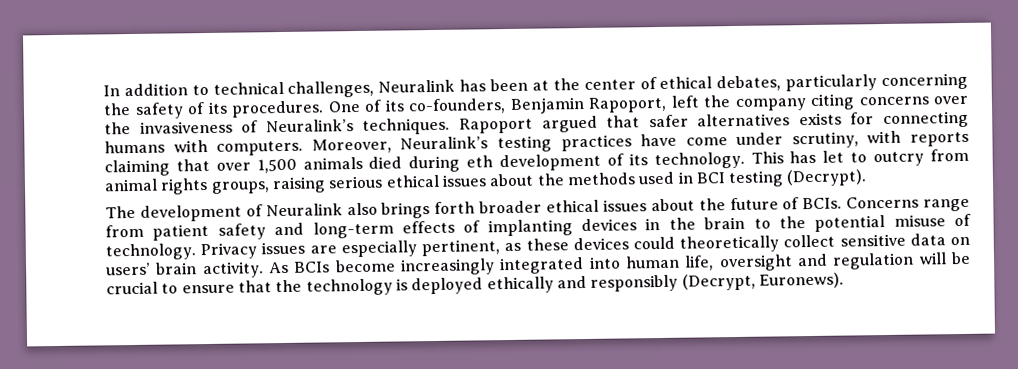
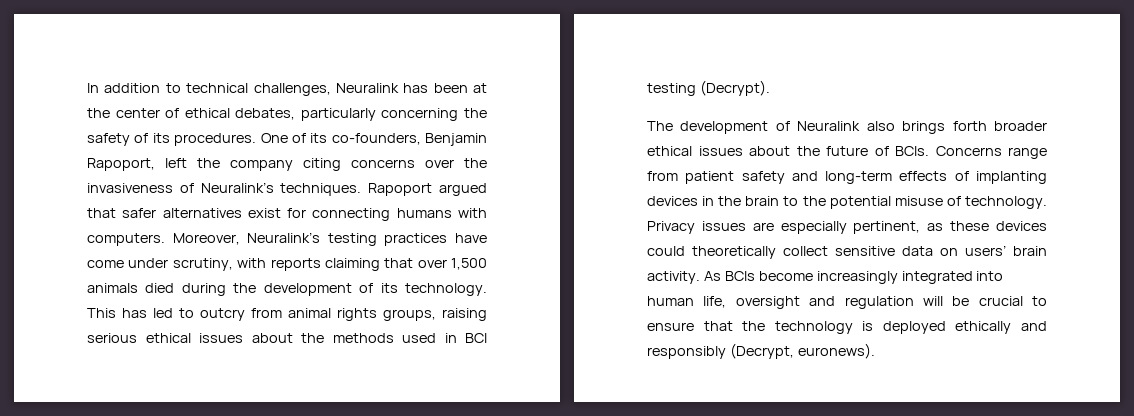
- Rapoport argued that safer alternatives exists for connecting humans with computers.
+ Rapoport argued that safer alternatives exist for connecting humans with computers.
- Moreover, Neuralink’s testing practices have come under scrutiny, with reports claiming that over 1,500 animals died during eth development of its technology.
+ Moreover, Neuralink’s testing practices have come under scrutiny, with reports claiming that over 1,500 animals died during the development of its technology.
- This has let to outcry from animal rights groups, raising serious ethical issues about the methods used in BCI testing (Decrypt).
+ This has led to outcry from animal rights groups, raising serious ethical issues about the methods used in BCI testing (Decrypt).
- As BCIs become increasingly integrated into human life, oversight and regulation will be crucial to ensure that the technology is deployed ethically and responsibly (Decrypt, Euronews).
+ As BCIs become increasingly integrated into human life, oversight and regulation will be crucial to ensure that the technology is deployed ethically and responsibly (Decrypt, euronews).

